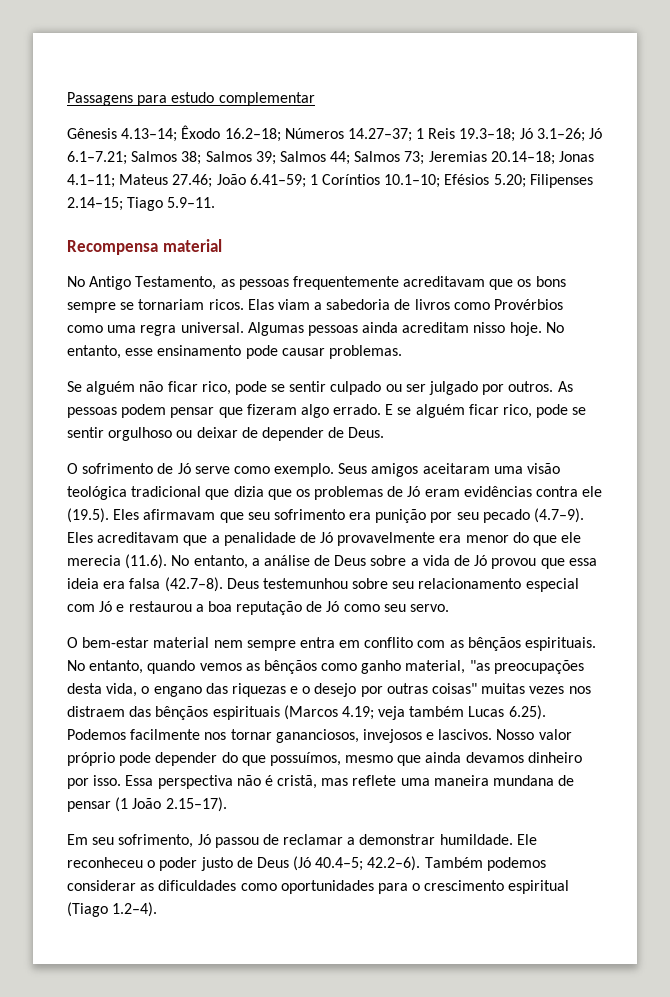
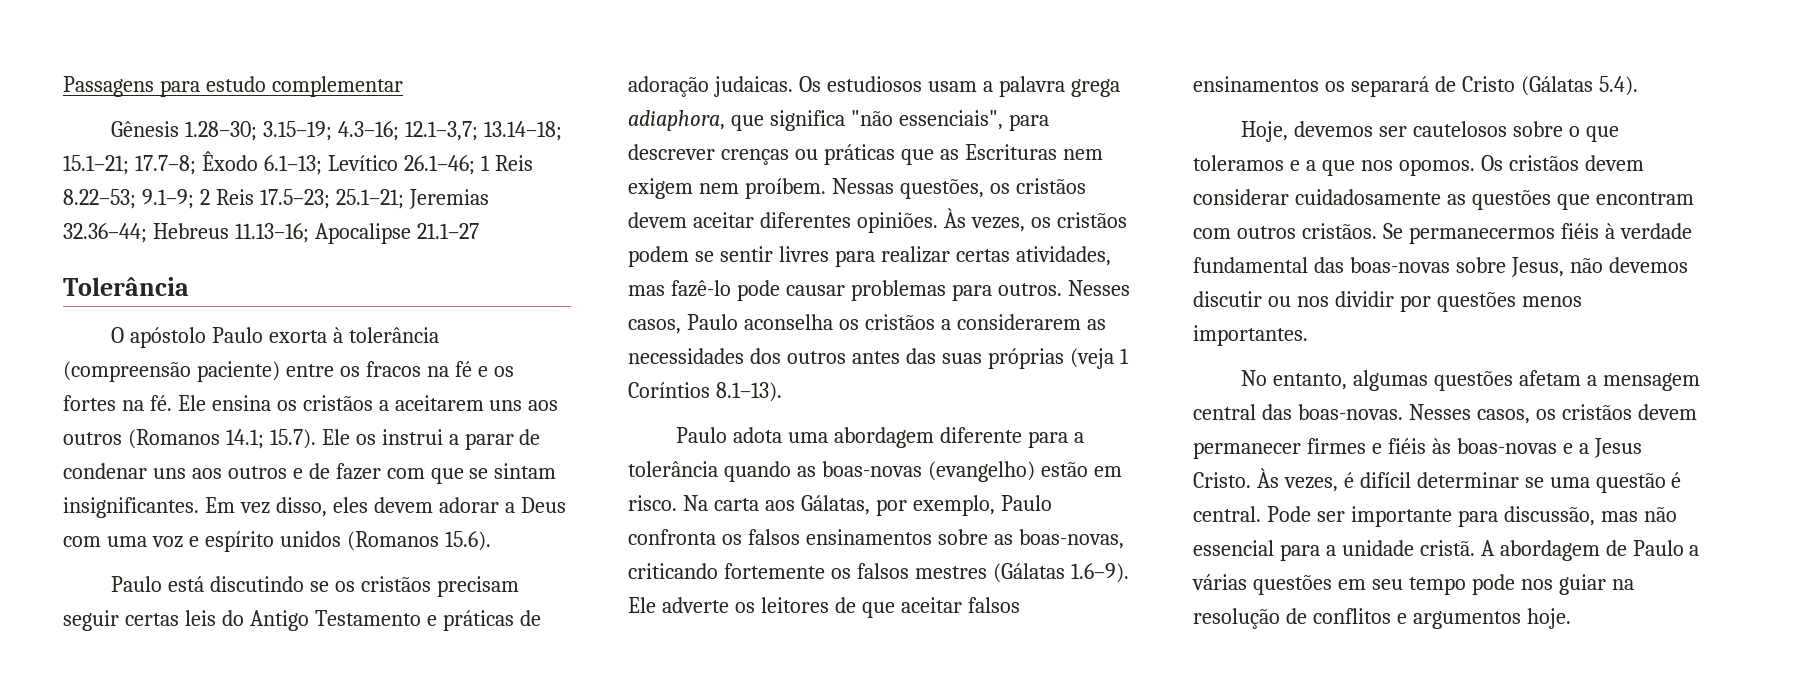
- Gênesis 4.13–14; Êxodo 16.2–18; Números 14.27–37; 1 Reis 19.3–18; Jó 3.1–26; Jó 6.1–7.21; Salmos 38; Salmos 39; Salmos 44; Salmos 73; Jeremias 20.14–18; Jonas 4.1–11; Mateus 27.46; João 6.41–59; 1 Coríntios 10.1–10; Efésios 5.20; Filipenses 2.14–15; Tiago 5.9–11.
- Recompensa material
- No Antigo Testamento, as pessoas frequentemente acreditavam que os bons sempre se tornariam ricos. Elas viam a sabedoria de livros como Provérbios como uma regra universal. Algumas pessoas ainda acreditam nisso hoje. No entanto, esse ensinamento pode causar problemas.
- Se alguém não ficar rico, pode se sentir culpado ou ser julgado por outros. As pessoas podem pensar que fizeram algo errado. E se alguém ficar rico, pode se sentir orgulhoso ou deixar de depender de Deus.
- O sofrimento de Jó serve como exemplo. Seus amigos aceitaram uma visão teológica tradicional que dizia que os problemas de Jó eram evidências contra ele (19.5). Eles afirmavam que seu sofrimento era punição por seu pecado (4.7–9). Eles acreditavam que a penalidade de Jó provavelmente era menor do que ele merecia (11.6). No entanto, a análise de Deus sobre a vida de Jó provou que essa ideia era falsa (42.7–8). Deus testemunhou sobre seu relacionamento especial com Jó e restaurou a boa reputação de Jó como seu servo.
- O bem-estar material nem sempre entra em conflito com as bênçãos espirituais. No entanto, quando vemos as bênçãos como ganho material, "as preocupações desta vida, o engano das riquezas e o desejo por outras coisas" muitas vezes nos distraem das bênçãos espirituais (Marcos 4.19; veja também Lucas 6.25). Podemos facilmente nos tornar gananciosos, invejosos e lascivos. Nosso valor próprio pode depender do que possuímos, mesmo que ainda devamos dinheiro por isso. Essa perspectiva não é cristã, mas reflete uma maneira mundana de pensar (1 João 2.15–17).
- Em seu sofrimento, Jó passou de reclamar a demonstrar humildade. Ele reconheceu o poder justo de Deus (Jó 40.4–5; 42.2–6). Também podemos considerar as dificuldades como oportunidades para o crescimento espiritual (Tiago 1.2–4).
+ Gênesis 1.28–30; 3.15–19; 4.3–16; 12.1–3,7; 13.14–18; 15.1–21; 17.7–8; Êxodo 6.1–13; Levítico 26.1–46; 1 Reis 8.22–53; 9.1–9; 2 Reis 17.5–23; 25.1–21; Jeremias 32.36–44; Hebreus 11.13–16; Apocalipse 21.1–27
+ Tolerância
+ O apóstolo Paulo exorta à tolerância (compreensão paciente) entre os fracos na fé e os fortes na fé. Ele ensina os cristãos a aceitarem uns aos outros (Romanos 14.1; 15.7). Ele os instrui a parar de condenar uns aos outros e de fazer com que se sintam insignificantes. Em vez disso, eles devem adorar a Deus com uma voz e espírito unidos (Romanos 15.6).
+ Paulo está discutindo se os cristãos precisam seguir certas leis do Antigo Testamento e práticas de adoração judaicas. Os estudiosos usam a palavra grega adiaphora, que significa "não essenciais", para descrever crenças ou práticas que as Escrituras nem exigem nem proíbem. Nessas questões, os cristãos devem aceitar diferentes opiniões. Às vezes, os cristãos podem se sentir livres para realizar certas atividades, mas fazê-lo pode causar problemas para outros. Nesses casos, Paulo aconselha os cristãos a considerarem as necessidades dos outros antes das suas próprias (veja 1 Coríntios 8.1–13).
+ Paulo adota uma abordagem diferente para a tolerância quando as boas-novas (evangelho) estão em risco. Na carta aos Gálatas, por exemplo, Paulo confronta os falsos ensinamentos sobre as boas-novas, criticando fortemente os falsos mestres (Gálatas 1.6–9). Ele adverte os leitores de que aceitar falsos ensinamentos os separará de Cristo (Gálatas 5.4).
+ Hoje, devemos ser cautelosos sobre o que toleramos e a que nos opomos. Os cristãos devem considerar cuidadosamente as questões que encontram com outros cristãos. Se permanecermos fiéis à verdade fundamental das boas-novas sobre Jesus, não devemos discutir ou nos dividir por questões menos importantes.
+ No entanto, algumas questões afetam a mensagem central das boas-novas. Nesses casos, os cristãos devem permanecer firmes e fiéis às boas-novas e a Jesus Cristo. Às vezes, é difícil determinar se uma questão é central. Pode ser importante para discussão, mas não essencial para a unidade cristã. A abordagem de Paulo a várias questões em seu tempo pode nos guiar na resolução de conflitos e argumentos hoje.

